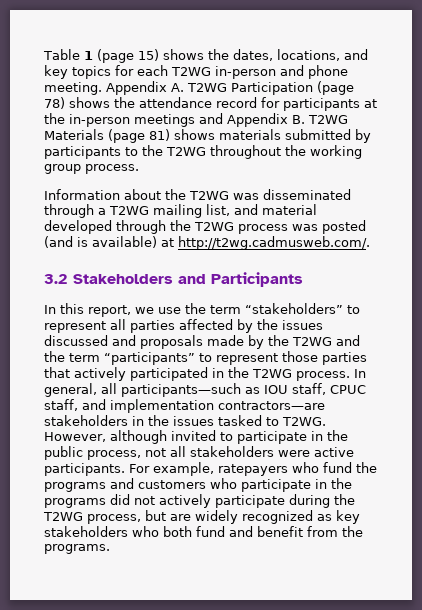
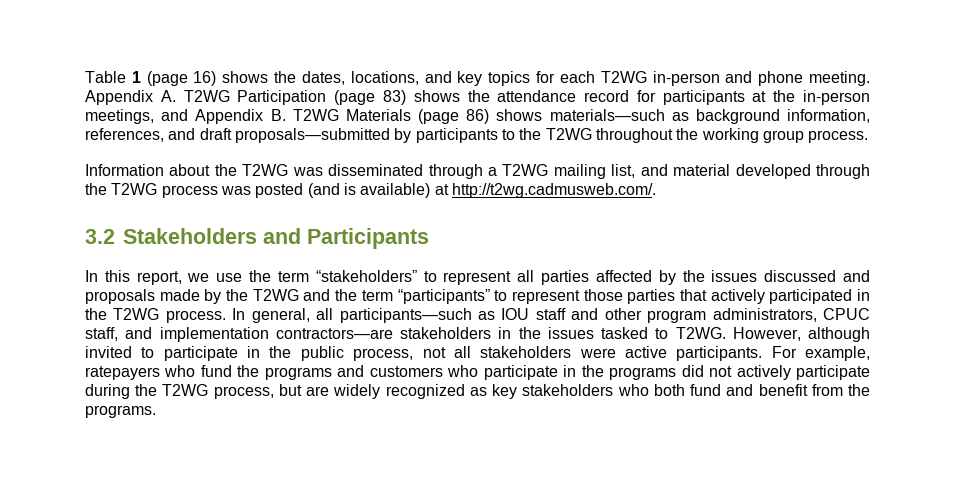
- Table 1 (page 15) shows the dates, locations, and key topics for each T2WG in-person and phone meeting.
+ Table 1 (page 16) shows the dates, locations, and key topics for each T2WG in-person and phone meeting.
- Appendix A. T2WG Participation (page 78) shows the attendance record for participants at the in-person meetings and Appendix B. T2WG Materials (page 81) shows materials submitted by participants to the T2WG throughout the working group process.
+ Appendix A. T2WG Participation (page 83) shows the attendance record for participants at the in-person meetings, and Appendix B. T2WG Materials (page 86) shows materials—such as background information, references, and draft proposals—submitted by participants to the T2WG throughout the working group process.
- In general, all participants—such as IOU staff, CPUC staff, and implementation contractors—are stakeholders in the issues tasked to T2WG.
+ In general, all participants—such as IOU staff and other program administrators, CPUC staff, and implementation contractors—are stakeholders in the issues tasked to T2WG.

